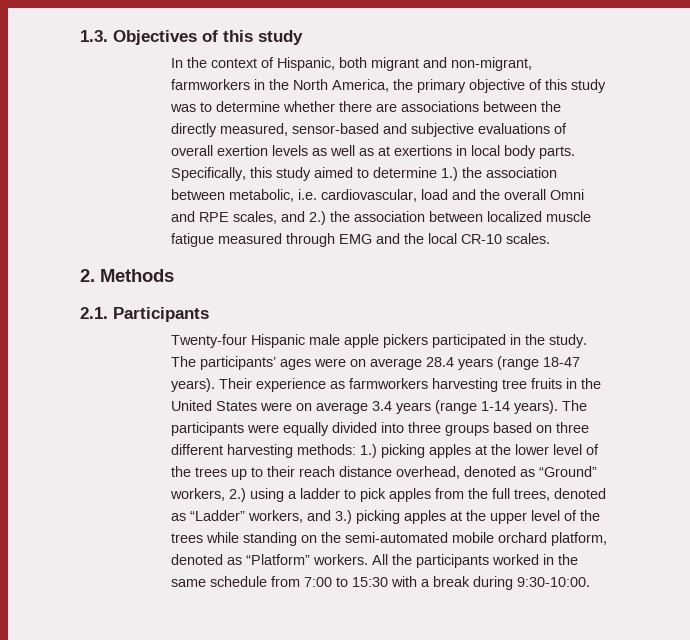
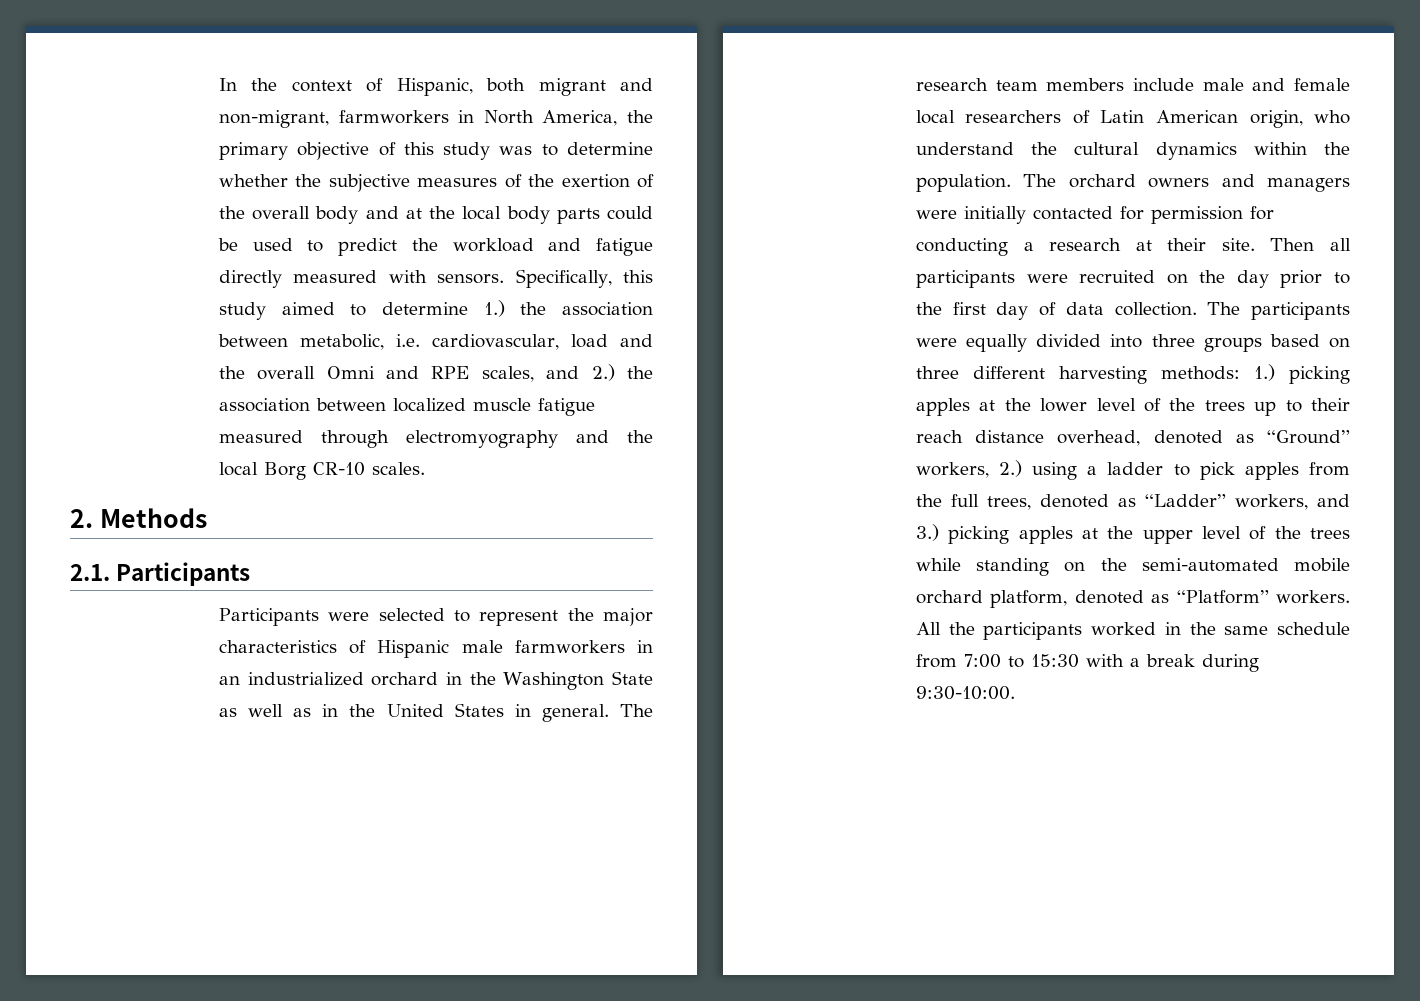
- 1.3. Objectives of this study
- In the context of Hispanic, both migrant and non-migrant, farmworkers in the North America, the primary objective of this study was to determine whether there are associations between the directly measured, sensor-based and subjective evaluations of overall exertion levels as well as at exertions in local body parts.
+ In the context of Hispanic, both migrant and non-migrant, farmworkers in North America, the primary objective of this study was to determine whether the subjective measures of the exertion of the overall body and at the local body parts could be used to predict the workload and fatigue directly measured with sensors.
- Specifically, this study aimed to determine 1.) the association between metabolic, i.e. cardiovascular, load and the overall Omni and RPE scales, and 2.) the association between localized muscle fatigue measured through EMG and the local CR-10 scales.
+ Specifically, this study aimed to determine 1.) the association between metabolic, i.e. cardiovascular, load and the overall Omni and RPE scales, and 2.) the association between localized muscle fatigue measured through electromyography and the local Borg CR-10 scales.
- Twenty-four Hispanic male apple pickers participated in the study. The participants’ ages were on average 28.4 years (range 18-47 years). Their experience as farmworkers harvesting tree fruits in the United States were on average 3.4 years (range 1-14 years).
+ Participants were selected to represent the major characteristics of Hispanic male farmworkers in an industrialized orchard in the Washington State as well as in the United States in general. The research team members include male and female local researchers of Latin American origin, who understand the cultural dynamics within the population. The orchard owners and managers were initially contacted for permission for conducting a research at their site. Then all participants were recruited on the day prior to the first day of data collection.

